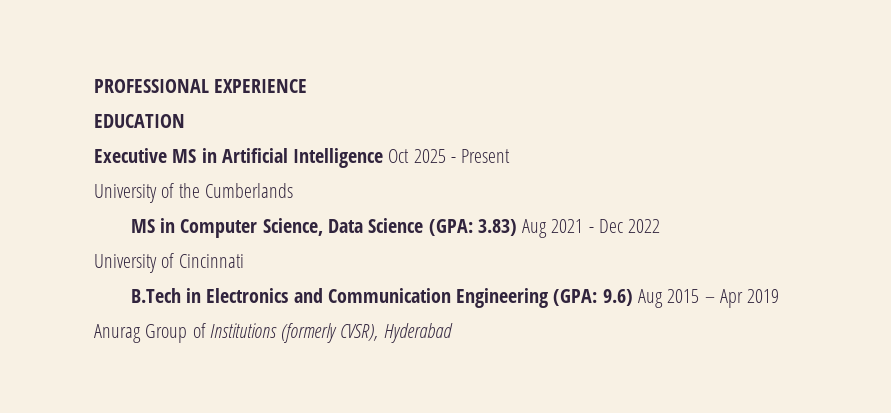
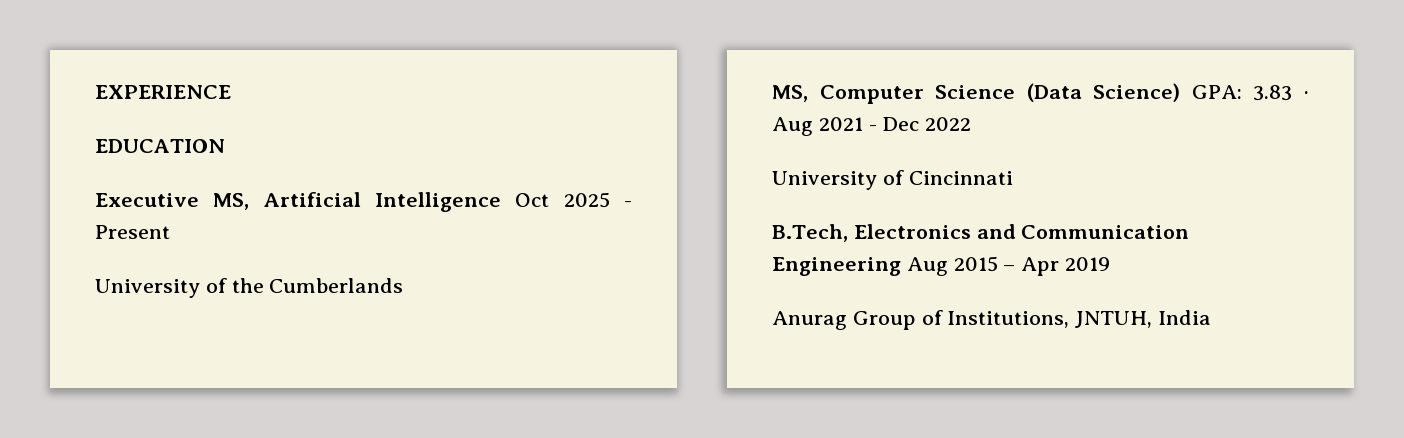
- PROFESSIONAL EXPERIENCE
+ EXPERIENCE
- Executive MS in Artificial Intelligence Oct 2025 - Present
+ Executive MS, Artificial Intelligence Oct 2025 - Present
- MS in Computer Science, Data Science (GPA: 3.83) Aug 2021 - Dec 2022
+ MS, Computer Science (Data Science) GPA: 3.83 · Aug 2021 - Dec 2022
- B.Tech in Electronics and Communication Engineering (GPA: 9.6) Aug 2015 – Apr 2019
+ B.Tech, Electronics and Communication Engineering Aug 2015 – Apr 2019
- Anurag Group of Institutions (formerly CVSR), Hyderabad
+ Anurag Group of Institutions, JNTUH, India

